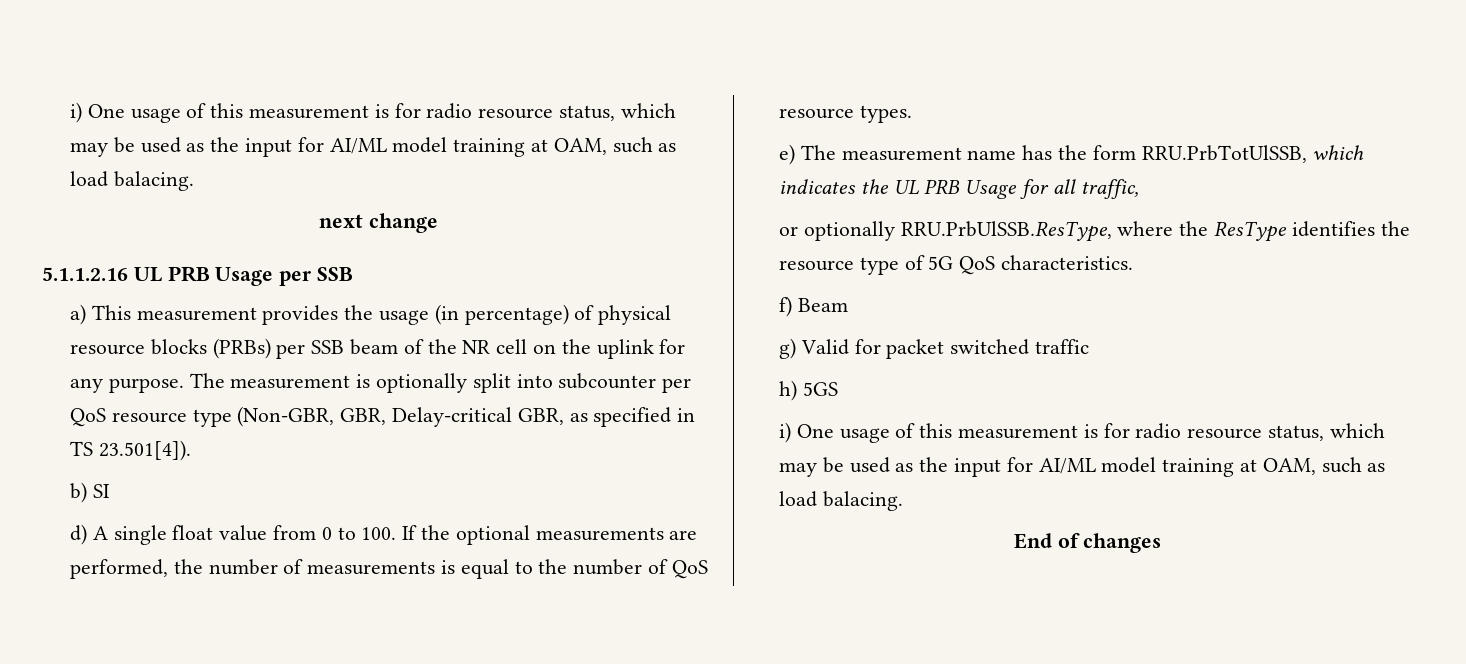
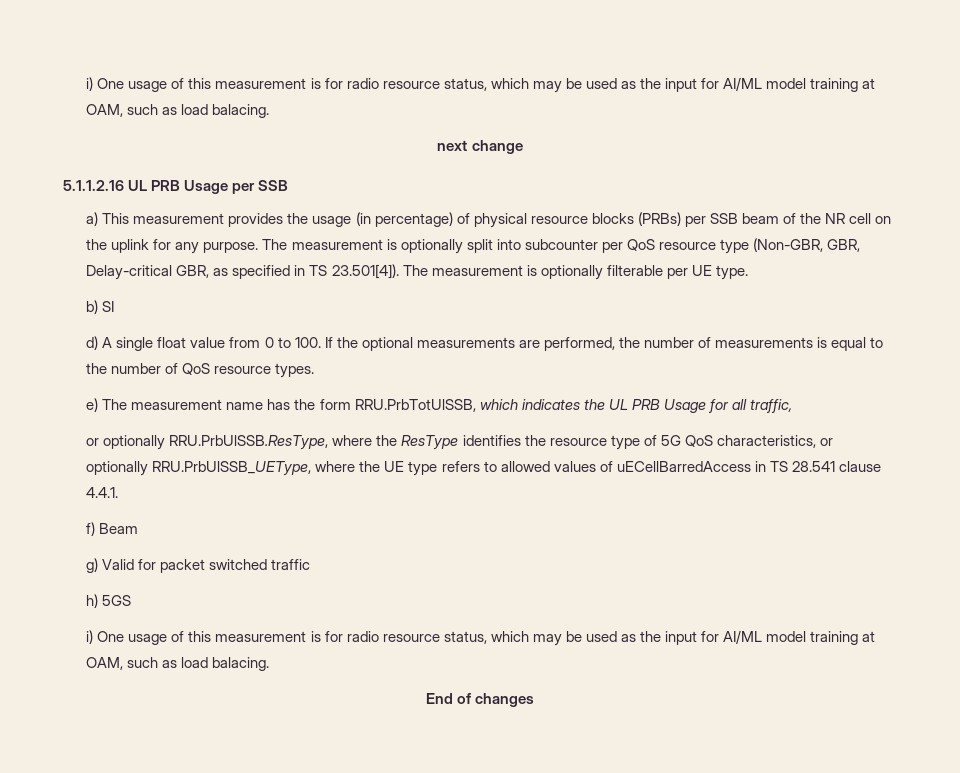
- The measurement is optionally split into subcounter per QoS resource type (Non-GBR, GBR, Delay-critical GBR, as specified in TS 23.501[4]).
+ The measurement is optionally split into subcounter per QoS resource type (Non-GBR, GBR, Delay-critical GBR, as specified in TS 23.501[4]). The measurement is optionally filterable per UE type.
- or optionally RRU.PrbUlSSB.ResType, where the ResType identifies the resource type of 5G QoS characteristics.
+ or optionally RRU.PrbUlSSB.ResType, where the ResType identifies the resource type of 5G QoS characteristics, or optionally RRU.PrbUlSSB_UEType, where the UE type refers to allowed values of uECellBarredAccess in TS 28.541 clause 4.4.1.

